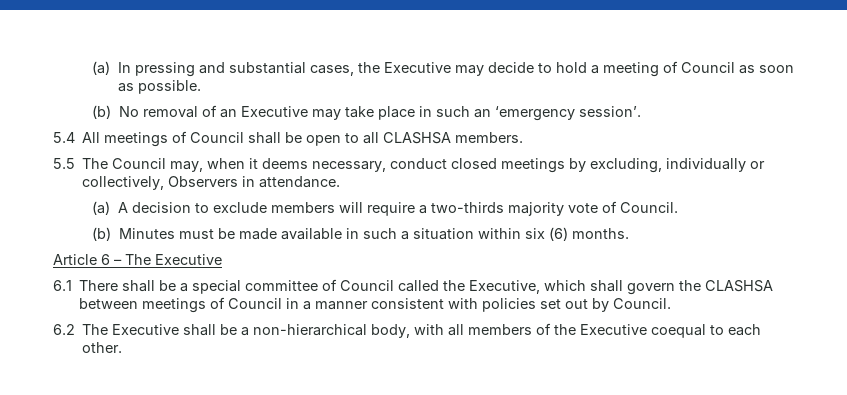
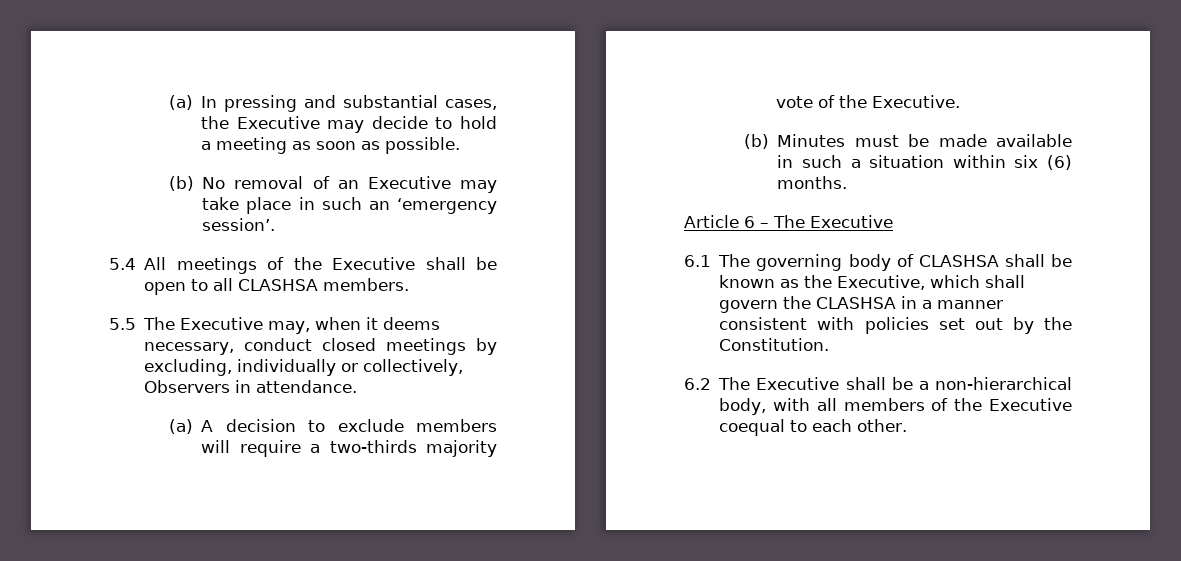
- (a) In pressing and substantial cases, the Executive may decide to hold a meeting of Council as soon as possible.
+ (a) In pressing and substantial cases, the Executive may decide to hold a meeting as soon as possible.
- 5.4 All meetings of Council shall be open to all CLASHSA members.
+ 5.4 All meetings of the Executive shall be open to all CLASHSA members.
- 5.5 The Council may, when it deems necessary, conduct closed meetings by excluding, individually or collectively, Observers in attendance.
+ 5.5 The Executive may, when it deems necessary, conduct closed meetings by excluding, individually or collectively, Observers in attendance.
- (a) A decision to exclude members will require a two-thirds majority vote of Council.
+ (a) A decision to exclude members will require a two-thirds majority vote of the Executive.
- 6.1 There shall be a special committee of Council called the Executive, which shall govern the CLASHSA between meetings of Council in a manner consistent with policies set out by Council.
+ 6.1 The governing body of CLASHSA shall be known as the Executive, which shall govern the CLASHSA in a manner consistent with policies set out by the Constitution.

